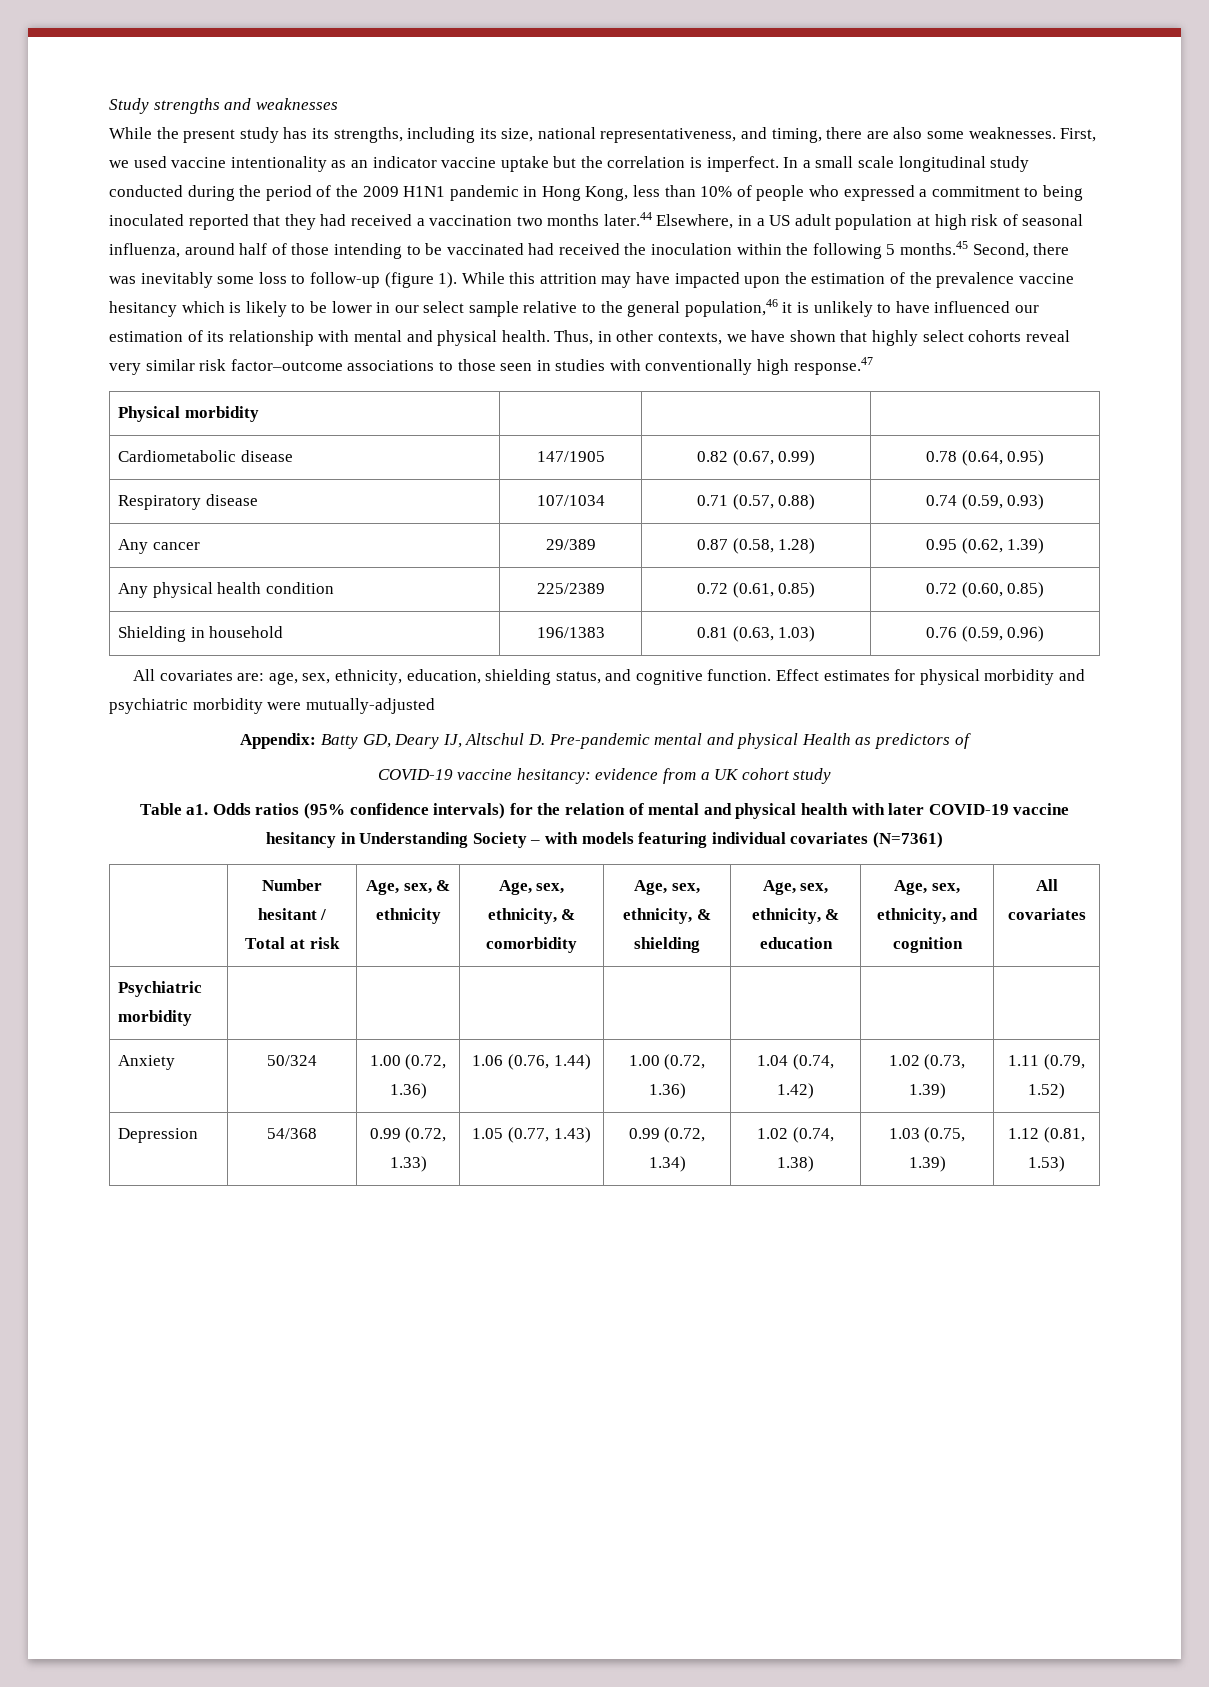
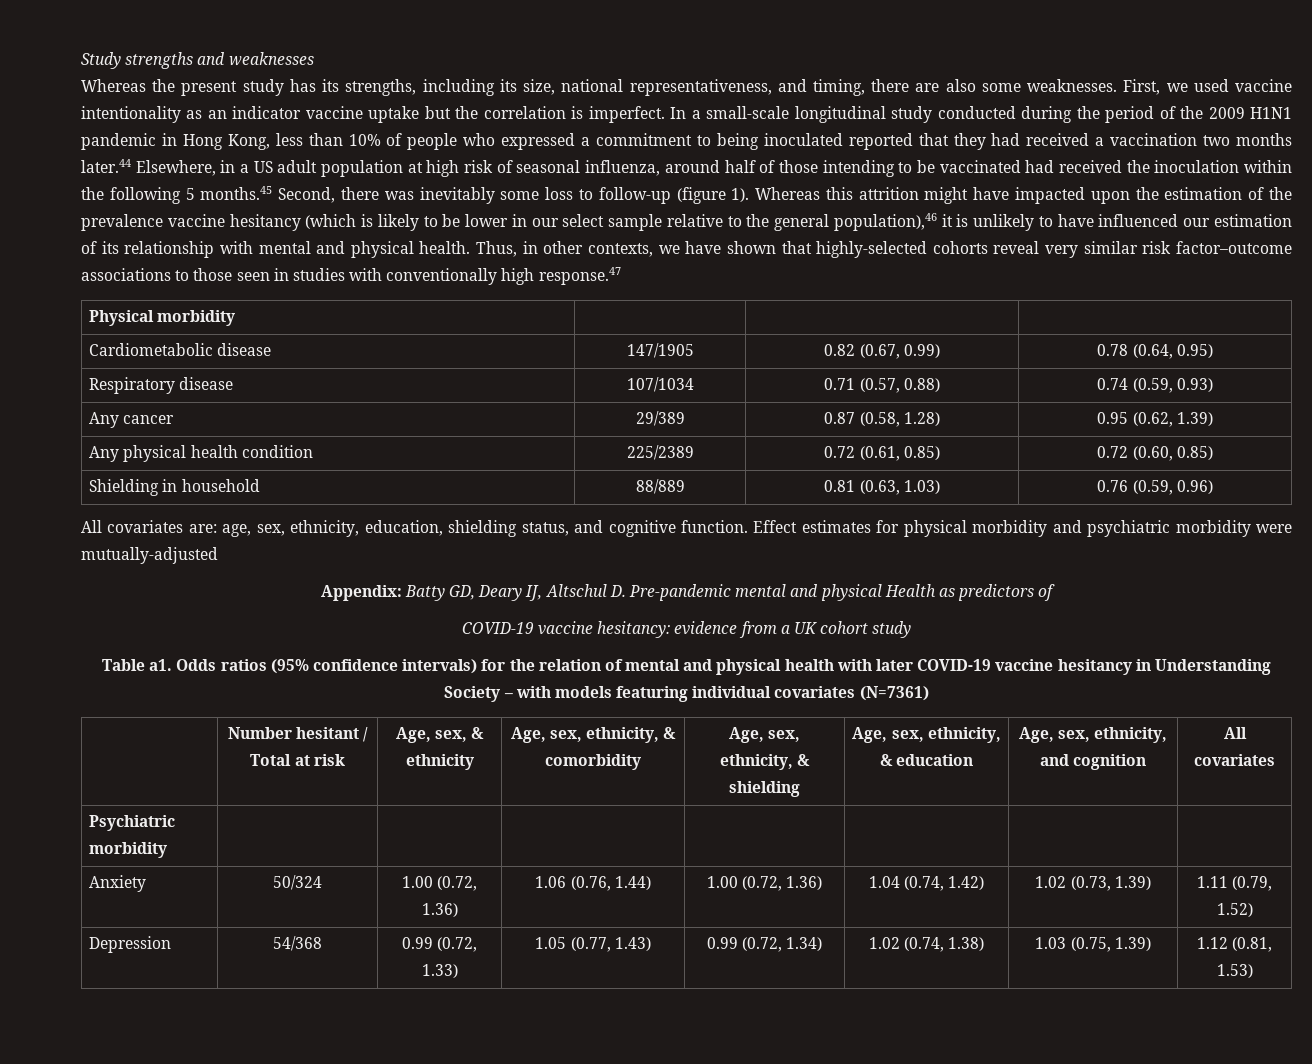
- While the present study has its strengths, including its size, national representativeness, and timing, there are also some weaknesses.
+ Whereas the present study has its strengths, including its size, national representativeness, and timing, there are also some weaknesses.
- In a small scale longitudinal study conducted during the period of the 2009 H1N1 pandemic in Hong Kong, less than 10% of people who expressed a commitment to being inoculated reported that they had received a vaccination two months later.44 Elsewhere, in a US adult population at high risk of seasonal influenza, around half of those intending to be vaccinated had received the inoculation within the following 5 months.45 Second, there was inevitably some loss to follow-up (figure 1).
+ In a small-scale longitudinal study conducted during the period of the 2009 H1N1 pandemic in Hong Kong, less than 10% of people who expressed a commitment to being inoculated reported that they had received a vaccination two months later.44 Elsewhere, in a US adult population at high risk of seasonal influenza, around half of those intending to be vaccinated had received the inoculation within the following 5 months.45 Second, there was inevitably some loss to follow-up (figure 1).
- While this attrition may have impacted upon the estimation of the prevalence vaccine hesitancy which is likely to be lower in our select sample relative to the general population,46 it is unlikely to have influenced our estimation of its relationship with mental and physical health.
+ Whereas this attrition might have impacted upon the estimation of the prevalence vaccine hesitancy (which is likely to be lower in our select sample relative to the general population),46 it is unlikely to have influenced our estimation of its relationship with mental and physical health.
- Thus, in other contexts, we have shown that highly select cohorts reveal very similar risk factor–outcome associations to those seen in studies with conventionally high response.47
+ Thus, in other contexts, we have shown that highly-selected cohorts reveal very similar risk factor–outcome associations to those seen in studies with conventionally high response.47
- Shielding in household | 196/1383 | 0.81 (0.63, 1.03) | 0.76 (0.59, 0.96)
+ Shielding in household | 88/889 | 0.81 (0.63, 1.03) | 0.76 (0.59, 0.96)

